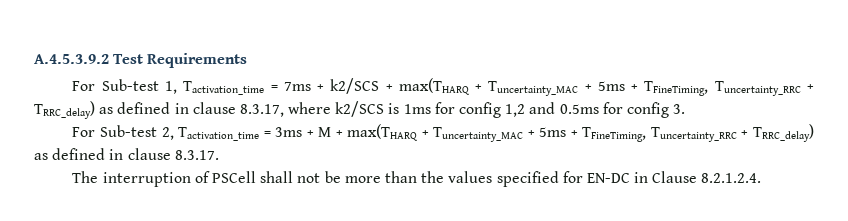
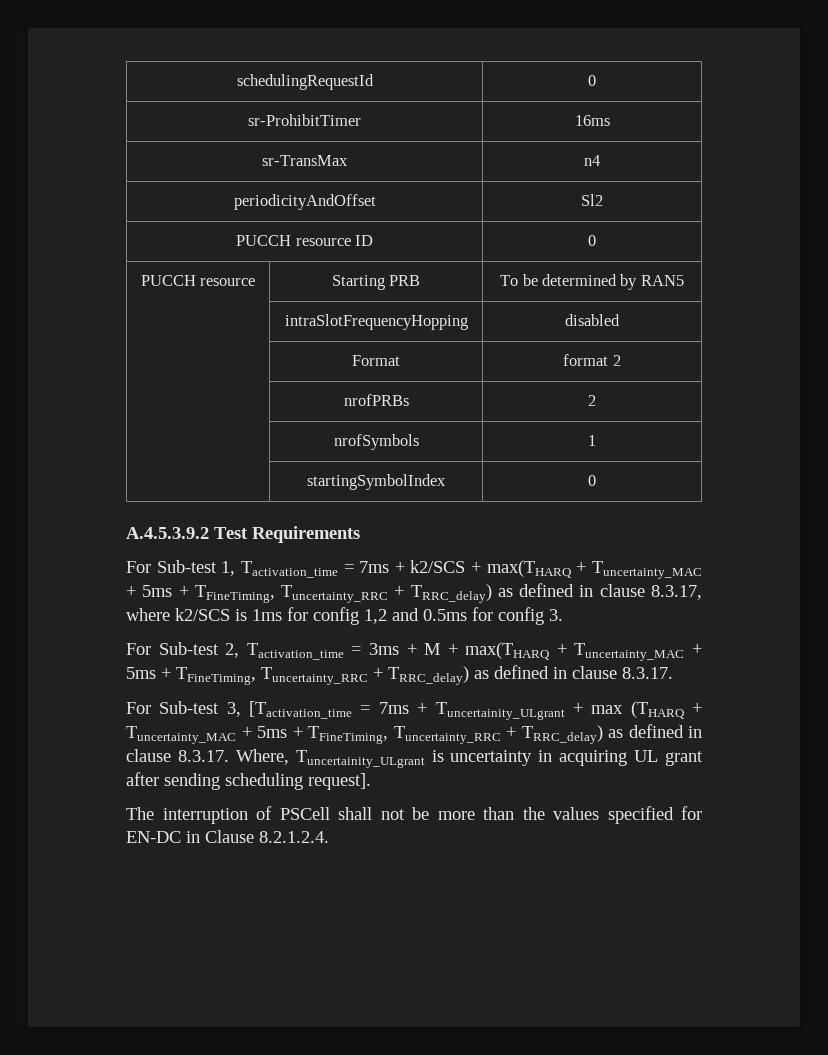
+ schedulingRequestId | 0
+ sr-ProhibitTimer | 16ms
+ sr-TransMax | n4
+ periodicityAndOffset | Sl2
+ PUCCH resource ID | 0
+ PUCCH resource | Starting PRB | To be determined by RAN5
+ | intraSlotFrequencyHopping | disabled
+ | Format | format 2
+ | nrofPRBs | 2
+ | nrofSymbols | 1
+ | startingSymbolIndex | 0
+ For Sub-test 3, [Tactivation_time = 7ms + Tuncertainity_ULgrant + max (THARQ + Tuncertainty_MAC + 5ms + TFineTiming, Tuncertainty_RRC + TRRC_delay) as defined in clause 8.3.17. Where, Tuncertainity_ULgrant is uncertainty in acquiring UL grant after sending scheduling request].

